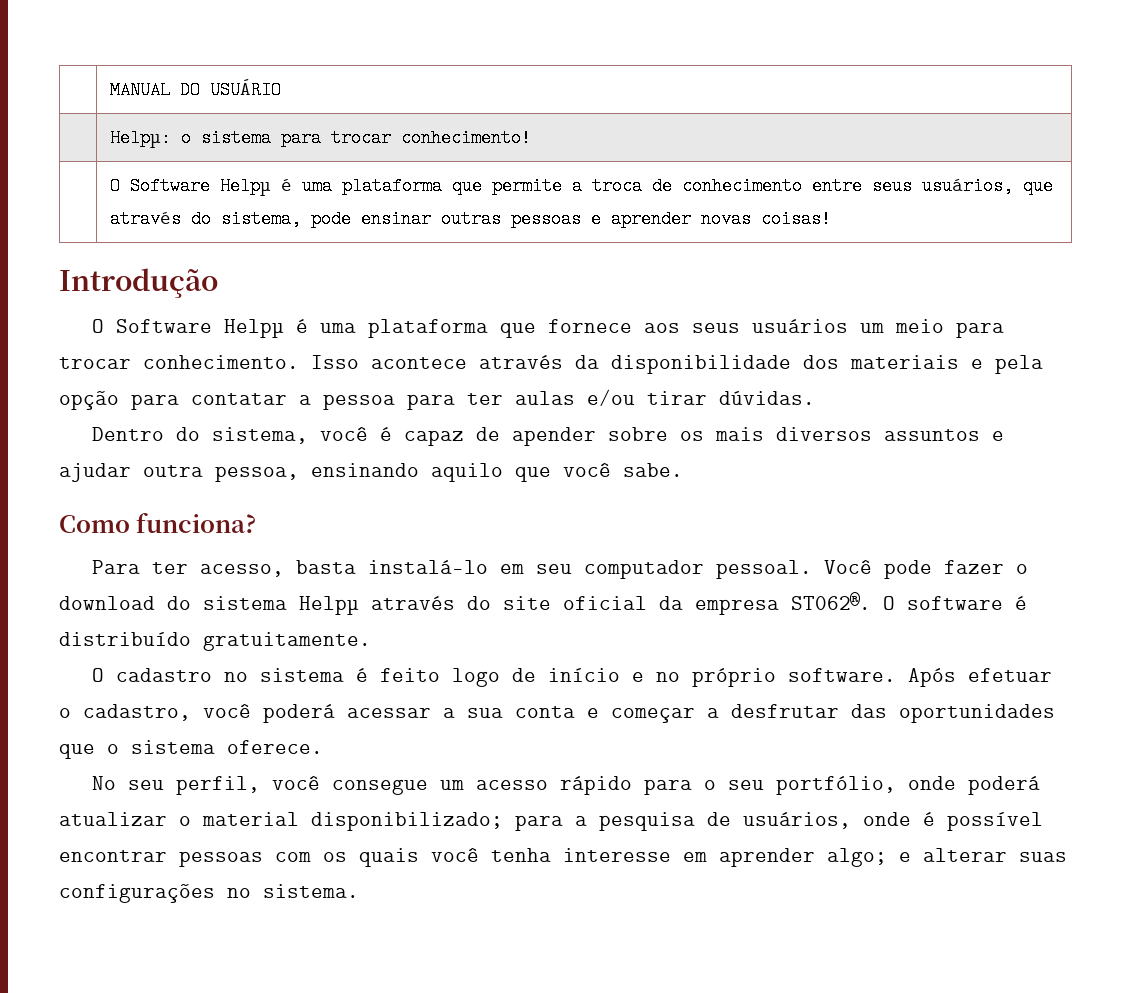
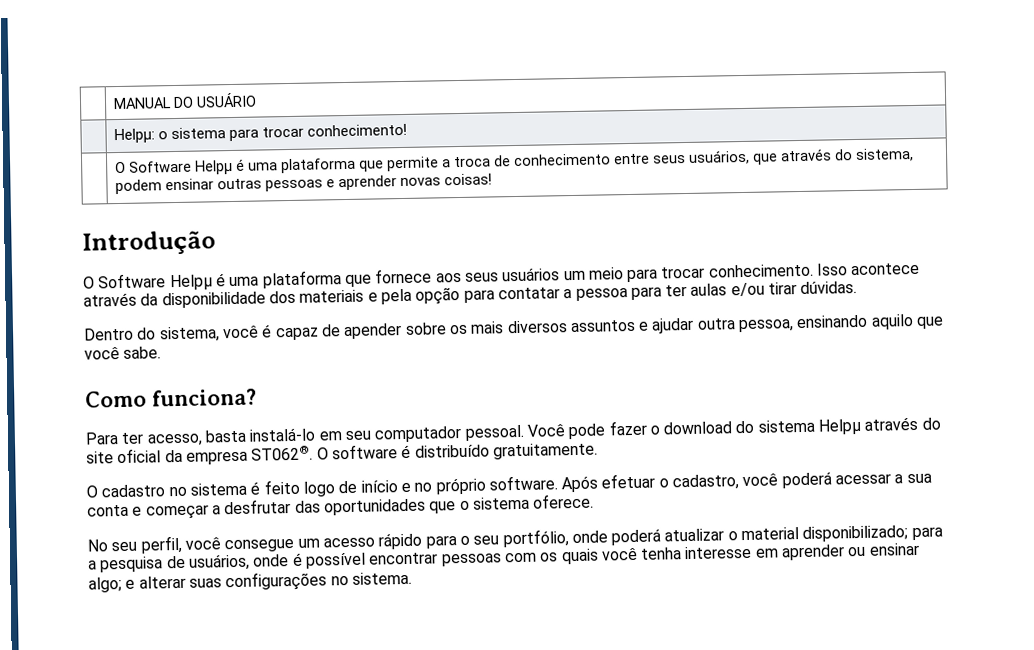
- | O Software Helpµ é uma plataforma que permite a troca de conhecimento entre seus usuários, que através do sistema, pode ensinar outras pessoas e aprender novas coisas!
+ | O Software Helpµ é uma plataforma que permite a troca de conhecimento entre seus usuários, que através do sistema, podem ensinar outras pessoas e aprender novas coisas!
- No seu perfil, você consegue um acesso rápido para o seu portfólio, onde poderá atualizar o material disponibilizado; para a pesquisa de usuários, onde é possível encontrar pessoas com os quais você tenha interesse em aprender algo; e alterar suas configurações no sistema.
+ No seu perfil, você consegue um acesso rápido para o seu portfólio, onde poderá atualizar o material disponibilizado; para a pesquisa de usuários, onde é possível encontrar pessoas com os quais você tenha interesse em aprender ou ensinar algo; e alterar suas configurações no sistema.

